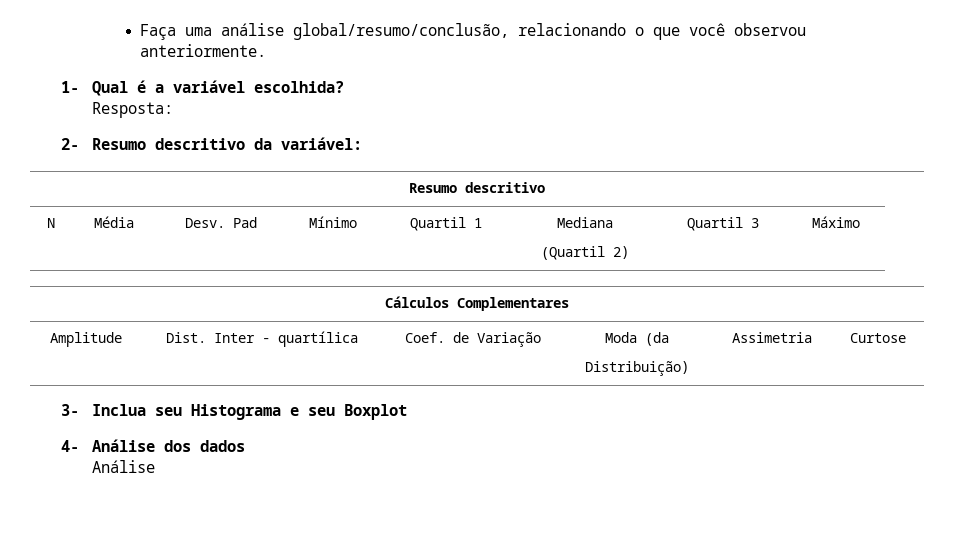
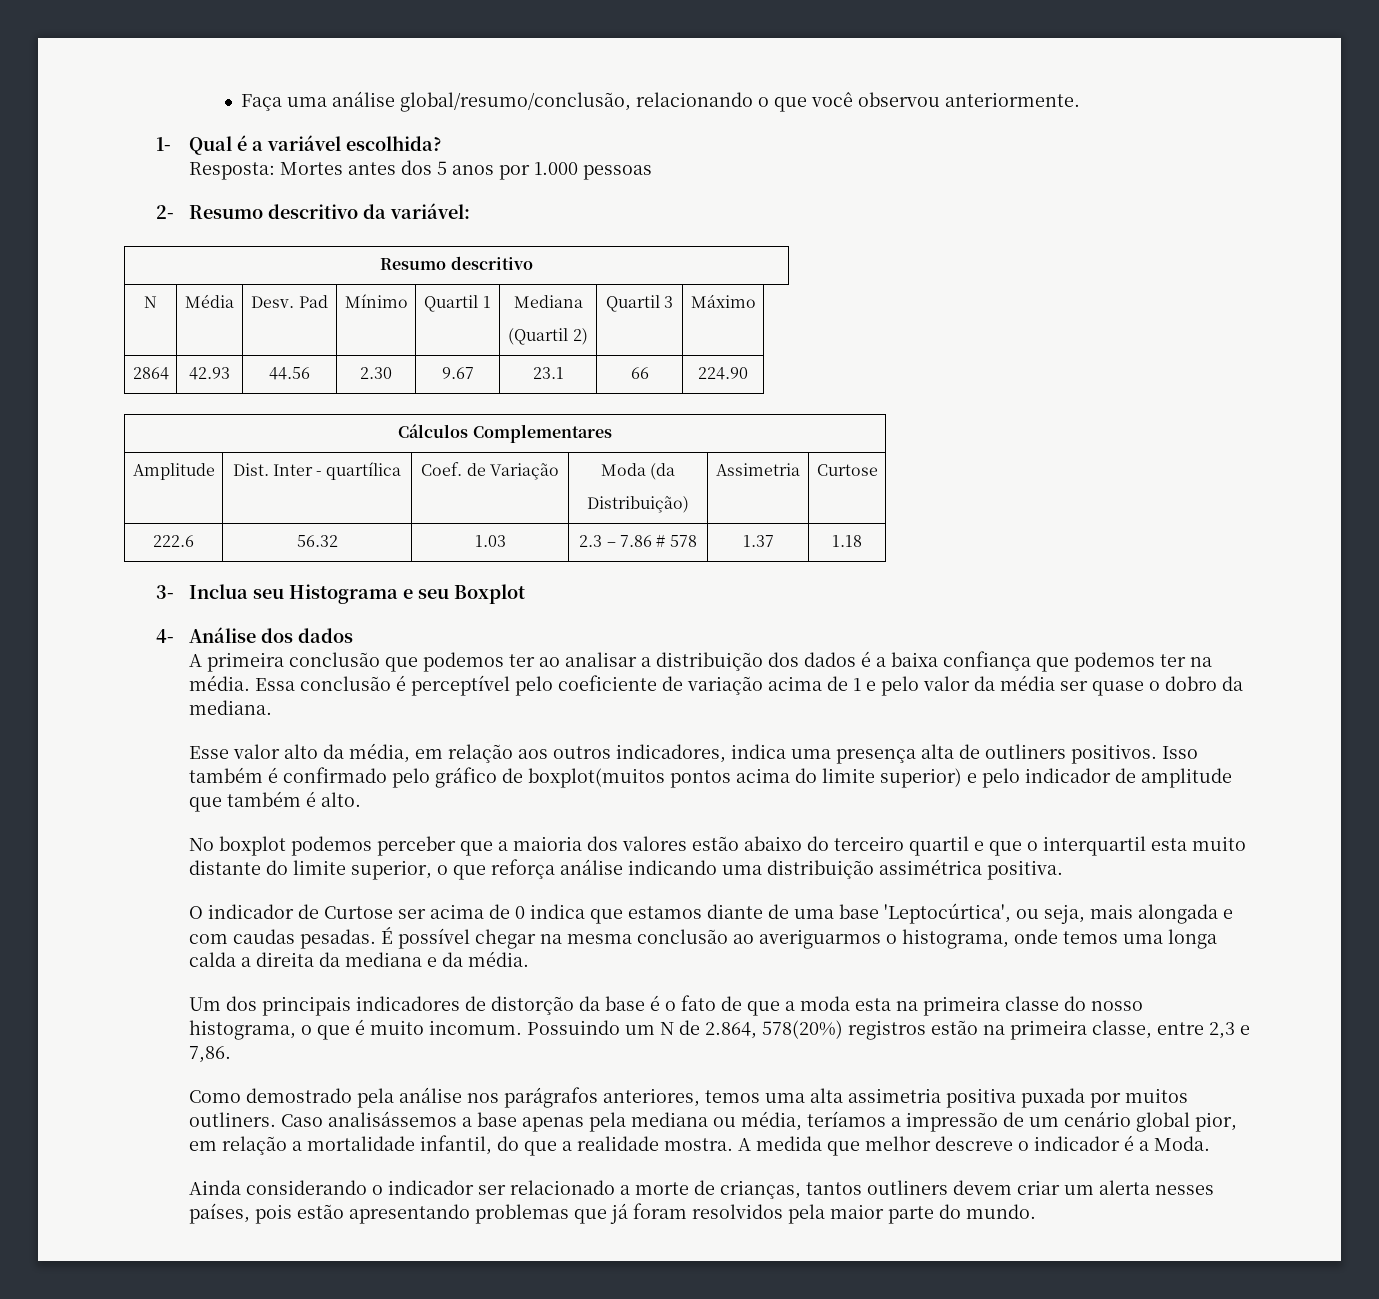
- Resposta:
+ Resposta: Mortes antes dos 5 anos por 1.000 pessoas
+ 2864 | 42.93 | 44.56 | 2.30 | 9.67 | 23.1 | 66 | 224.90
+ 222.6 | 56.32 | 1.03 | 2.3 – 7.86 # 578 | 1.37 | 1.18
  4- Análise dos dados
- Análise
+ A primeira conclusão que podemos ter ao analisar a distribuição dos dados é a baixa confiança que podemos ter na média. Essa conclusão é perceptível pelo coeficiente de variação acima de 1 e pelo valor da média ser quase o dobro da mediana.
+ Esse valor alto da média, em relação aos outros indicadores, indica uma presença alta de outliners positivos. Isso também é confirmado pelo gráfico de boxplot(muitos pontos acima do limite superior) e pelo indicador de amplitude que também é alto.
+ No boxplot podemos perceber que a maioria dos valores estão abaixo do terceiro quartil e que o interquartil esta muito distante do limite superior, o que reforça análise indicando uma distribuição assimétrica positiva.
+ O indicador de Curtose ser acima de 0 indica que estamos diante de uma base 'Leptocúrtica', ou seja, mais alongada e com caudas pesadas. É possível chegar na mesma conclusão ao averiguarmos o histograma, onde temos uma longa calda a direita da mediana e da média.
+ Um dos principais indicadores de distorção da base é o fato de que a moda esta na primeira classe do nosso histograma, o que é muito incomum. Possuindo um N de 2.864, 578(20%) registros estão na primeira classe, entre 2,3 e 7,86.
+ Como demostrado pela análise nos parágrafos anteriores, temos uma alta assimetria positiva puxada por muitos outliners. Caso analisássemos a base apenas pela mediana ou média, teríamos a impressão de um cenário global pior, em relação a mortalidade infantil, do que a realidade mostra. A medida que melhor descreve o indicador é a Moda.
+ Ainda considerando o indicador ser relacionado a morte de crianças, tantos outliners devem criar um alerta nesses países, pois estão apresentando problemas que já foram resolvidos pela maior parte do mundo.

